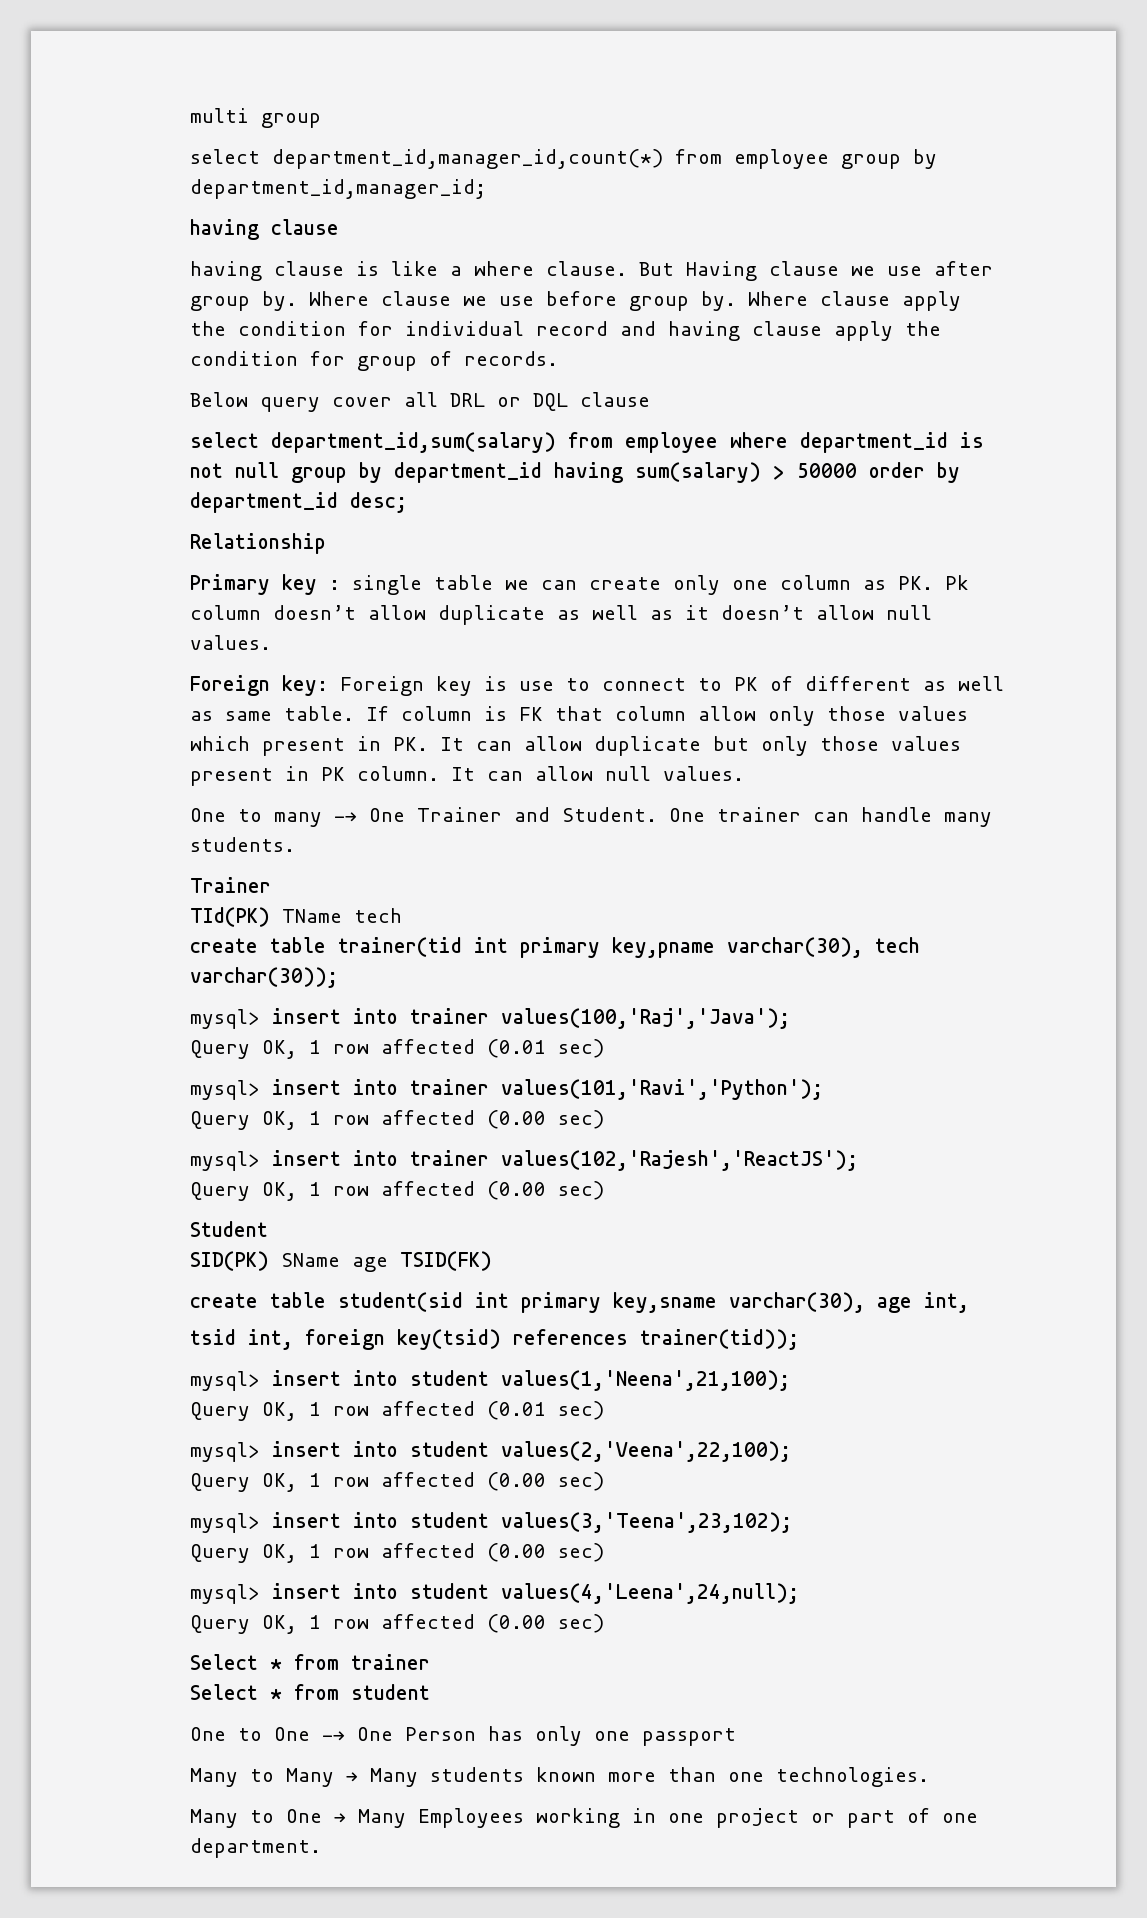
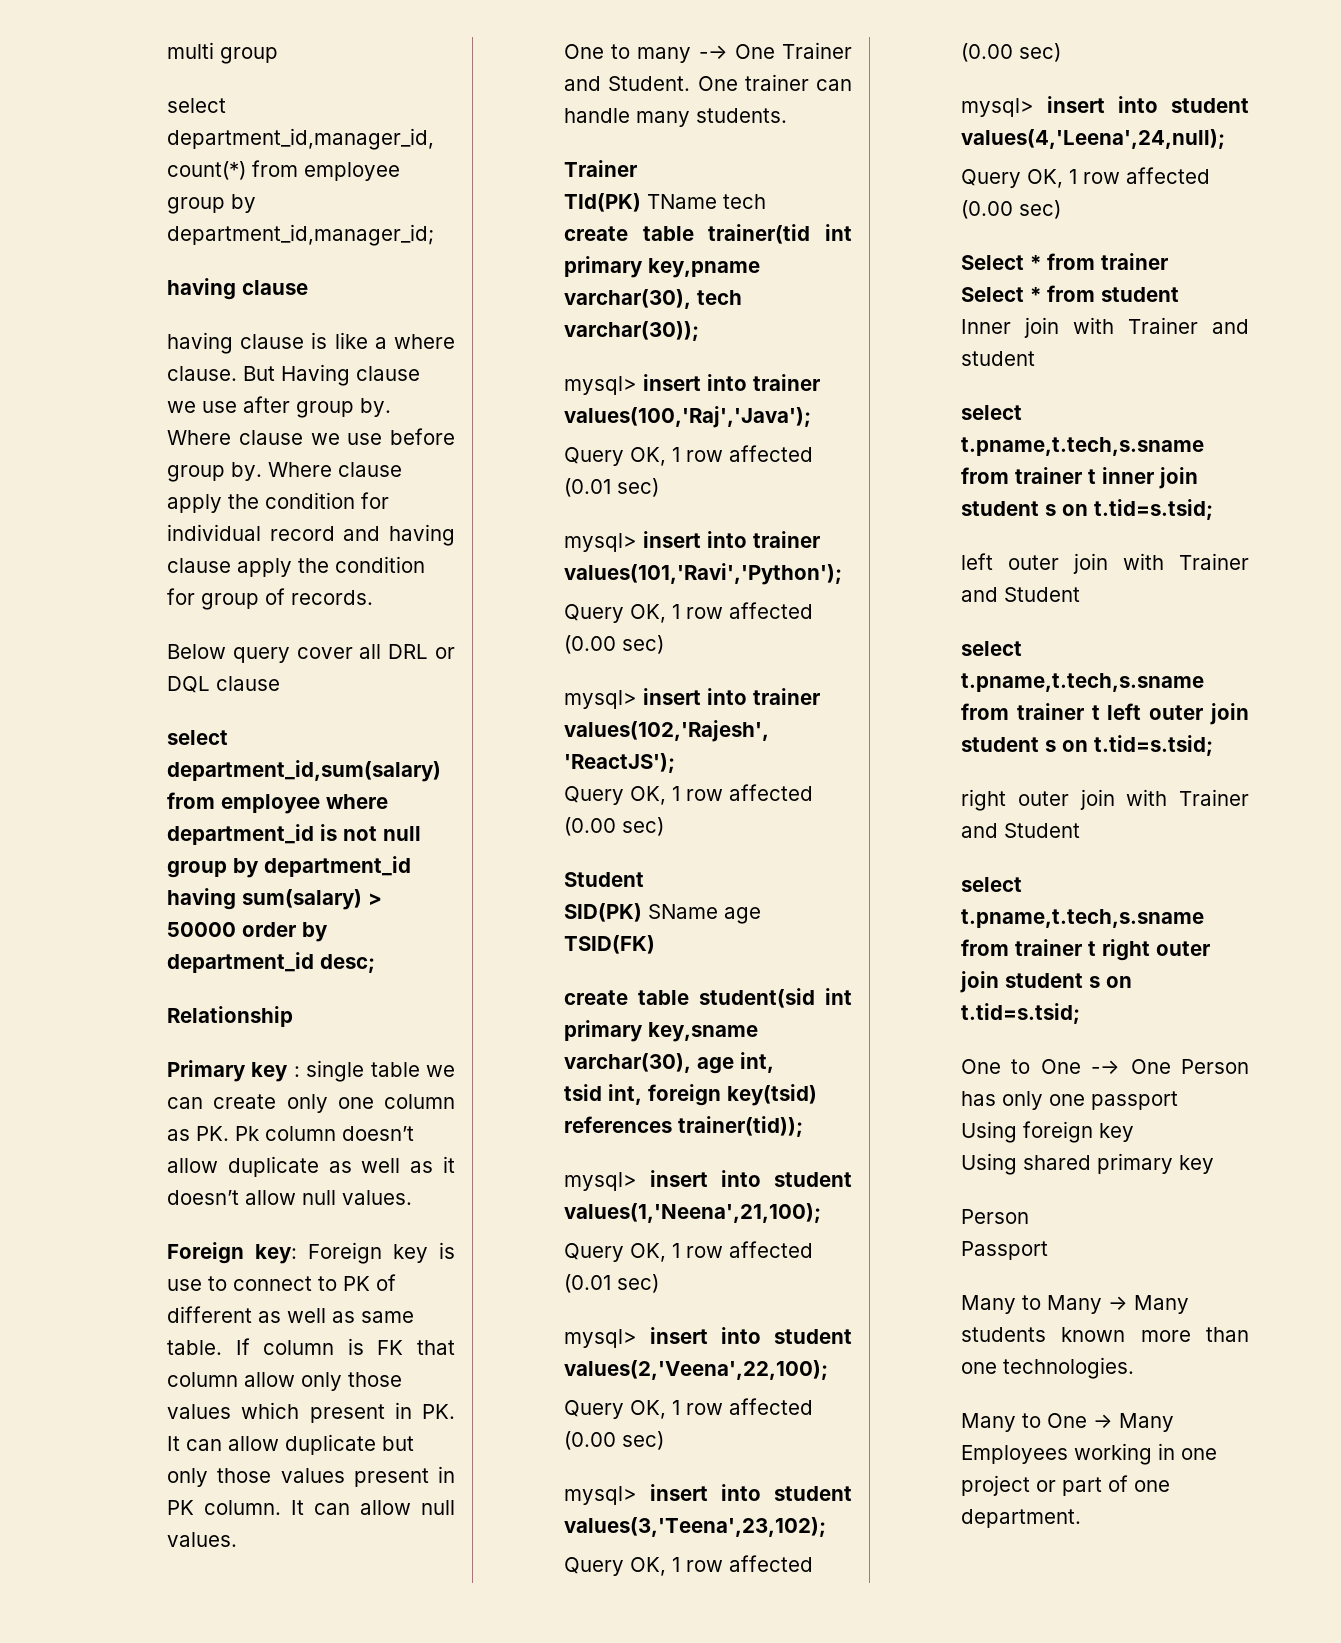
+ Inner join with Trainer and student
+ select t.pname,t.tech,s.sname from trainer t inner join student s on t.tid=s.tsid;
+ left outer join with Trainer and Student
+ select t.pname,t.tech,s.sname from trainer t left outer join student s on t.tid=s.tsid;
+ right outer join with Trainer and Student
+ select t.pname,t.tech,s.sname from trainer t right outer join student s on t.tid=s.tsid;
+ Using foreign key
+ Using shared primary key
+ Person
+ Passport

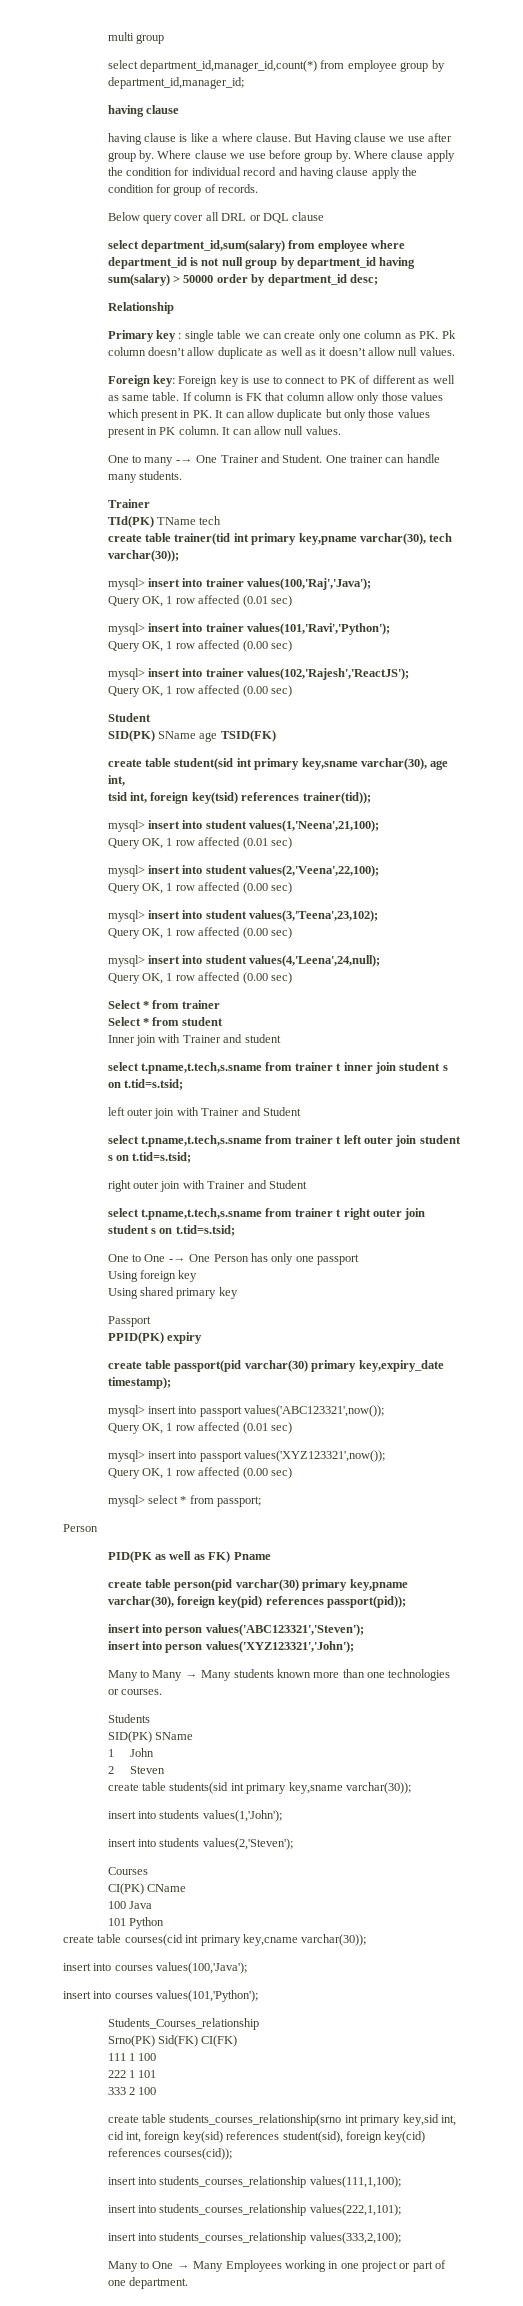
  Using shared primary key
+ Passport
+ PPID(PK) expiry
+ create table passport(pid varchar(30) primary key,expiry_date timestamp);
+ mysql> insert into passport values('ABC123321',now());
+ Query OK, 1 row affected (0.01 sec)
+ mysql> insert into passport values('XYZ123321',now());
+ Query OK, 1 row affected (0.00 sec)
+ mysql> select * from passport;
  Person
- Passport
+ PID(PK as well as FK) Pname
+ create table person(pid varchar(30) primary key,pname varchar(30), foreign key(pid) references passport(pid));
+ insert into person values('ABC123321','Steven');
+ insert into person values('XYZ123321','John');
- Many to Many → Many students known more than one technologies.
+ Many to Many → Many students known more than one technologies or courses.
+ Students
+ SID(PK) SName
+ 1 John
+ 2 Steven
+ create table students(sid int primary key,sname varchar(30));
+ insert into students values(1,'John');
+ insert into students values(2,'Steven');
+ Courses
+ CI(PK) CName
+ 100 Java
+ 101 Python
+ create table courses(cid int primary key,cname varchar(30));
+ insert into courses values(100,'Java');
+ insert into courses values(101,'Python');
+ Students_Courses_relationship
+ Srno(PK) Sid(FK) CI(FK)
+ 111 1 100
+ 222 1 101
+ 333 2 100
+ create table students_courses_relationship(srno int primary key,sid int, cid int, foreign key(sid) references student(sid), foreign key(cid) references courses(cid));
+ insert into students_courses_relationship values(111,1,100);
+ insert into students_courses_relationship values(222,1,101);
+ insert into students_courses_relationship values(333,2,100);

